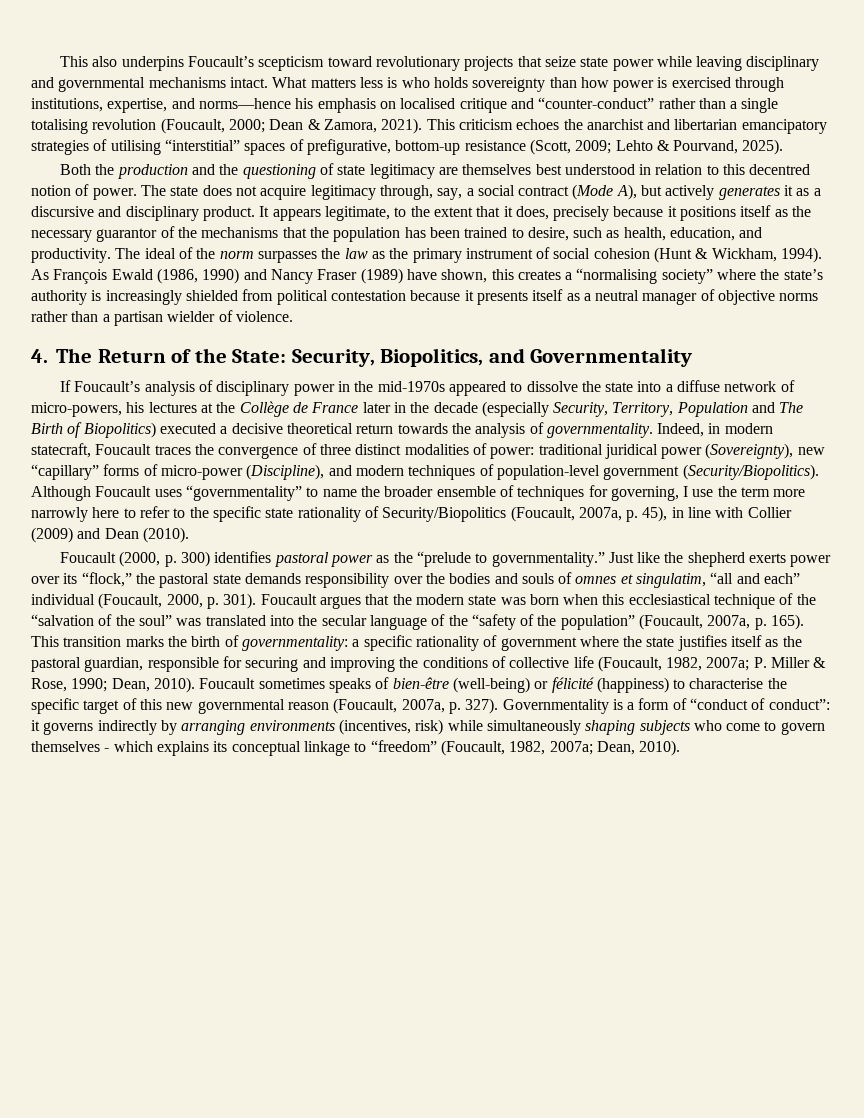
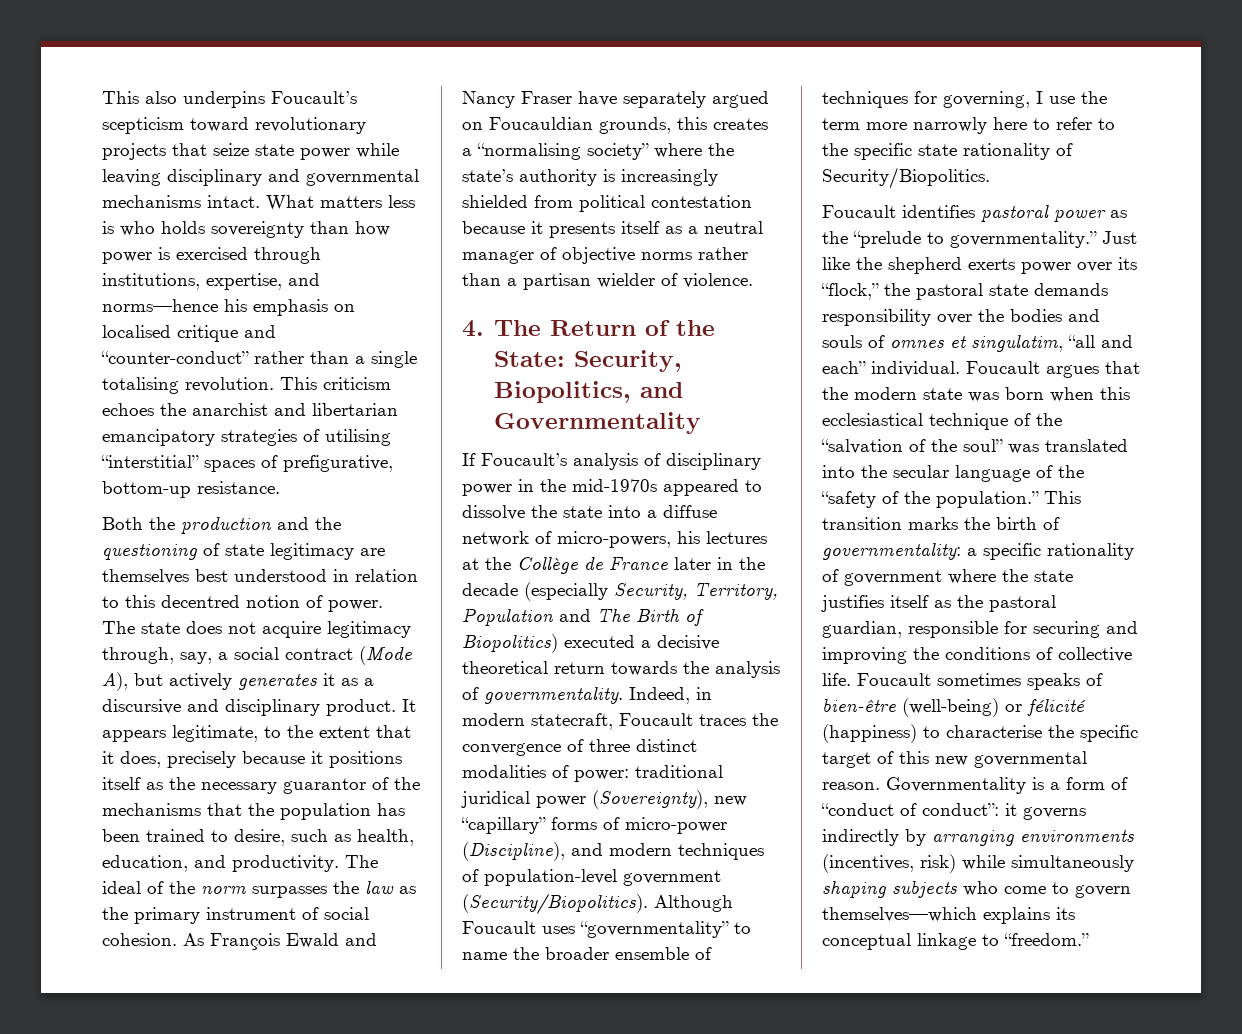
- What matters less is who holds sovereignty than how power is exercised through institutions, expertise, and norms—hence his emphasis on localised critique and “counter-conduct” rather than a single totalising revolution (Foucault, 2000; Dean & Zamora, 2021).
+ What matters less is who holds sovereignty than how power is exercised through institutions, expertise, and norms—hence his emphasis on localised critique and “counter-conduct” rather than a single totalising revolution.
- This criticism echoes the anarchist and libertarian emancipatory strategies of utilising “interstitial” spaces of prefigurative, bottom-up resistance (Scott, 2009; Lehto & Pourvand, 2025).
+ This criticism echoes the anarchist and libertarian emancipatory strategies of utilising “interstitial” spaces of prefigurative, bottom-up resistance.
- The ideal of the norm surpasses the law as the primary instrument of social cohesion (Hunt & Wickham, 1994).
+ The ideal of the norm surpasses the law as the primary instrument of social cohesion.
- As François Ewald (1986, 1990) and Nancy Fraser (1989) have shown, this creates a “normalising society” where the state’s authority is increasingly shielded from political contestation because it presents itself as a neutral manager of objective norms rather than a partisan wielder of violence.
+ As François Ewald and Nancy Fraser have separately argued on Foucauldian grounds, this creates a “normalising society” where the state’s authority is increasingly shielded from political contestation because it presents itself as a neutral manager of objective norms rather than a partisan wielder of violence.
- Although Foucault uses “governmentality” to name the broader ensemble of techniques for governing, I use the term more narrowly here to refer to the specific state rationality of Security/Biopolitics (Foucault, 2007a, p. 45), in line with Collier (2009) and Dean (2010).
- Foucault (2000, p. 300) identifies pastoral power as the “prelude to governmentality.”
+ Although Foucault uses “governmentality” to name the broader ensemble of techniques for governing, I use the term more narrowly here to refer to the specific state rationality of Security/Biopolitics.
+ Foucault identifies pastoral power as the “prelude to governmentality.”
- Just like the shepherd exerts power over its “flock,” the pastoral state demands responsibility over the bodies and souls of omnes et singulatim, “all and each” individual (Foucault, 2000, p. 301).
+ Just like the shepherd exerts power over its “flock,” the pastoral state demands responsibility over the bodies and souls of omnes et singulatim, “all and each” individual.
- Foucault argues that the modern state was born when this ecclesiastical technique of the “salvation of the soul” was translated into the secular language of the “safety of the population” (Foucault, 2007a, p. 165).
+ Foucault argues that the modern state was born when this ecclesiastical technique of the “salvation of the soul” was translated into the secular language of the “safety of the population.”
- This transition marks the birth of governmentality: a specific rationality of government where the state justifies itself as the pastoral guardian, responsible for securing and improving the conditions of collective life (Foucault, 1982, 2007a; P. Miller & Rose, 1990; Dean, 2010).
+ This transition marks the birth of governmentality: a specific rationality of government where the state justifies itself as the pastoral guardian, responsible for securing and improving the conditions of collective life.
- Foucault sometimes speaks of bien-être (well-being) or félicité (happiness) to characterise the specific target of this new governmental reason (Foucault, 2007a, p. 327).
+ Foucault sometimes speaks of bien-être (well-being) or félicité (happiness) to characterise the specific target of this new governmental reason.
- Governmentality is a form of “conduct of conduct”: it governs indirectly by arranging environments (incentives, risk) while simultaneously shaping subjects who come to govern themselves - which explains its conceptual linkage to “freedom” (Foucault, 1982, 2007a; Dean, 2010).
+ Governmentality is a form of “conduct of conduct”: it governs indirectly by arranging environments (incentives, risk) while simultaneously shaping subjects who come to govern themselves—which explains its conceptual linkage to “freedom.”

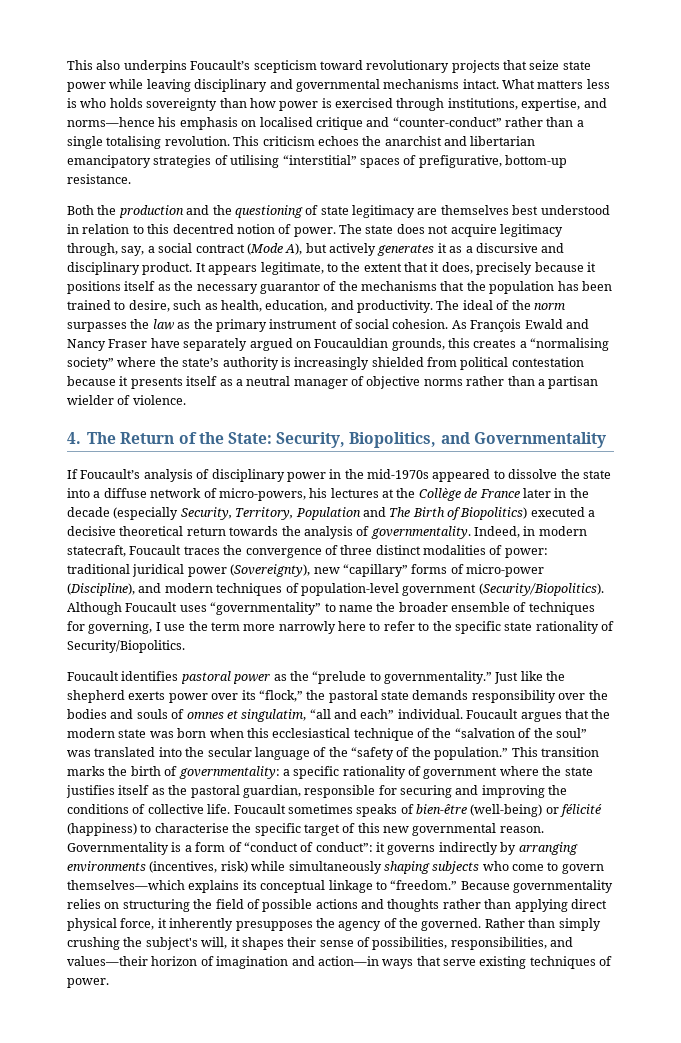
+ Because governmentality relies on structuring the field of possible actions and thoughts rather than applying direct physical force, it inherently presupposes the agency of the governed. Rather than simply crushing the subject's will, it shapes their sense of possibilities, responsibilities, and values—their horizon of imagination and action—in ways that serve existing techniques of power.

